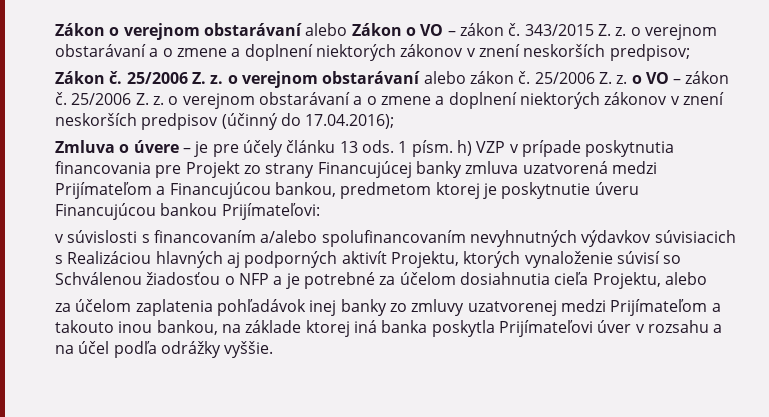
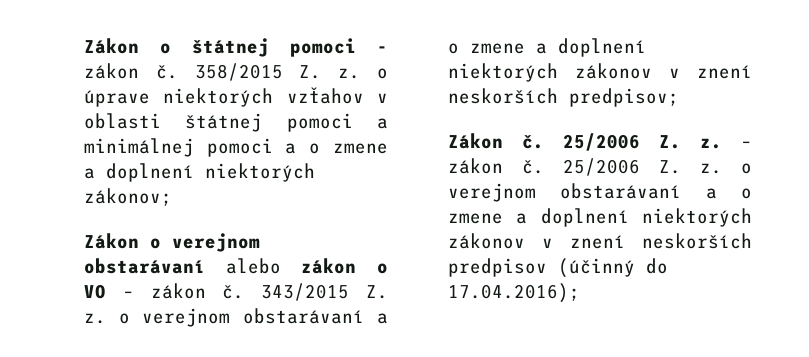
- Zákon o verejnom obstarávaní alebo Zákon o VO – zákon č.
+ Zákon o štátnej pomoci - zákon č. 358/2015 Z. z. o úprave niektorých vzťahov v oblasti štátnej pomoci a minimálnej pomoci a o zmene a doplnení niektorých zákonov;
+ Zákon o verejnom obstarávaní alebo zákon o VO – zákon č.
- 25/2006 Z. z. o verejnom obstarávaní alebo zákon č. 25/2006 Z. z. o VO – zákon č.
+ 25/2006 Z. z. – zákon č.
- Zmluva o úvere – je pre účely článku 13 ods. 1 písm. h) VZP v prípade poskytnutia financovania pre Projekt zo strany Financujúcej banky zmluva uzatvorená medzi Prijímateľom a Financujúcou bankou, predmetom ktorej je poskytnutie úveru Financujúcou bankou Prijímateľovi:
- v súvislosti s financovaním a/alebo spolufinancovaním nevyhnutných výdavkov súvisiacich s Realizáciou hlavných aj podporných aktivít Projektu, ktorých vynaloženie súvisí so Schválenou žiadosťou o NFP a je potrebné za účelom dosiahnutia cieľa Projektu, alebo
- za účelom zaplatenia pohľadávok inej banky zo zmluvy uzatvorenej medzi Prijímateľom a takouto inou bankou, na základe ktorej iná banka poskytla Prijímateľovi úver v rozsahu a na účel podľa odrážky vyššie.

